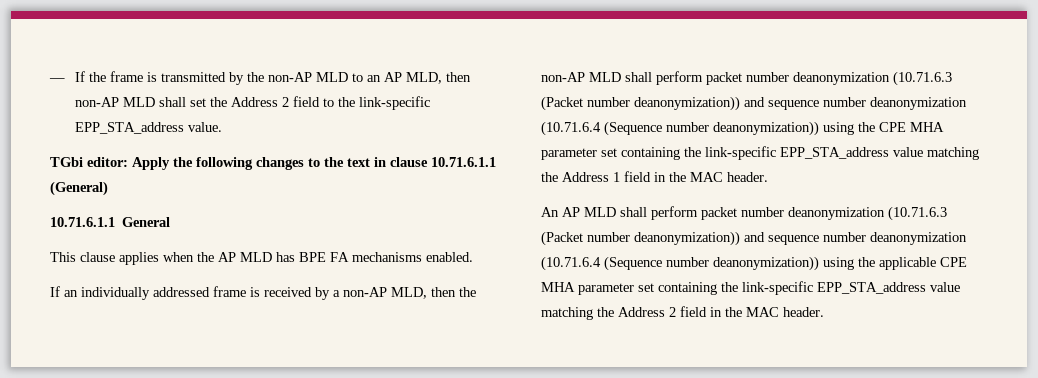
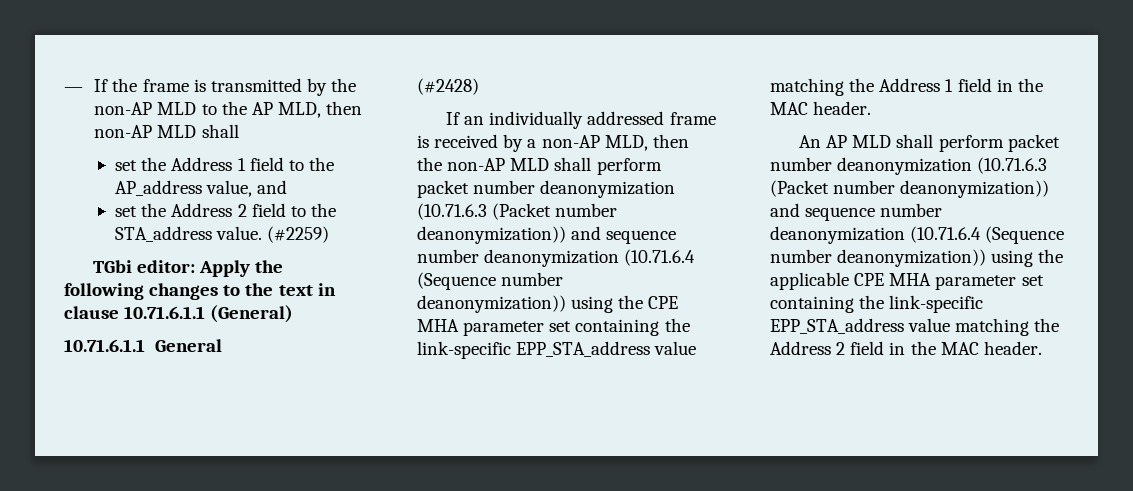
- — If the frame is transmitted by the non-AP MLD to an AP MLD, then non-AP MLD shall set the Address 2 field to the link-specific EPP_STA_address value.
+ — If the frame is transmitted by the non-AP MLD to the AP MLD, then non-AP MLD shall
+ set the Address 1 field to the AP_address value, and
+ set the Address 2 field to the STA_address value. (#2259)
- This clause applies when the AP MLD has BPE FA mechanisms enabled.
+ (#2428)

